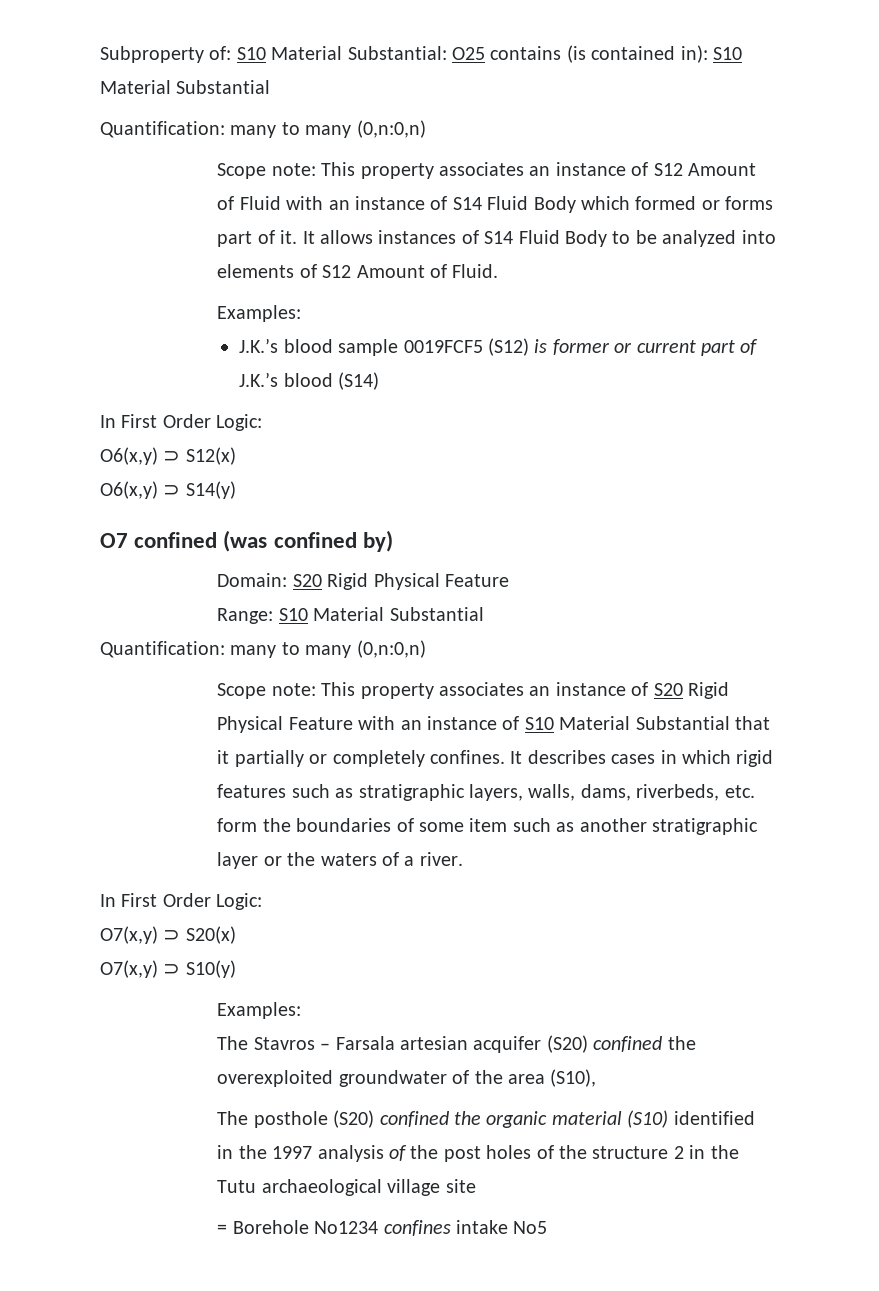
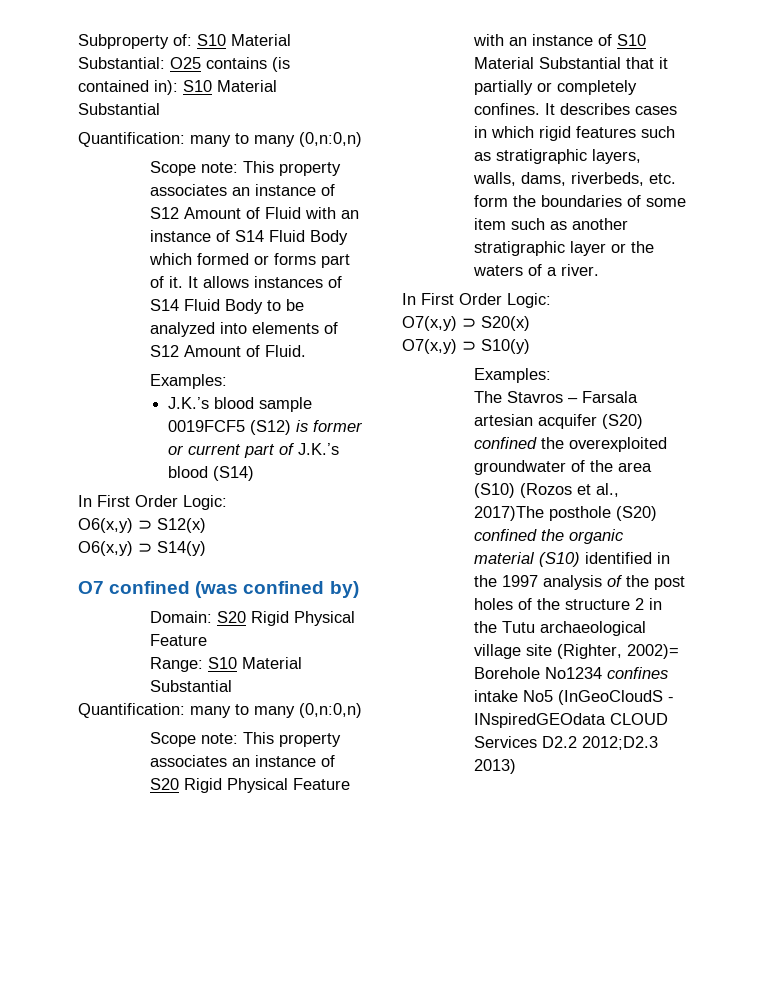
- The Stavros – Farsala artesian acquifer (S20) confined the overexploited groundwater of the area (S10),
- The posthole (S20) confined the organic material (S10) identified in the 1997 analysis of the post holes of the structure 2 in the Tutu archaeological village site
- = Borehole No1234 confines intake No5
+ The Stavros – Farsala artesian acquifer (S20) confined the overexploited groundwater of the area (S10) (Rozos et al., 2017)The posthole (S20) confined the organic material (S10) identified in the 1997 analysis of the post holes of the structure 2 in the Tutu archaeological village site (Righter, 2002)= Borehole No1234 confines intake No5 (InGeoCloudS - INspiredGEOdata CLOUD Services D2.2 2012;D2.3 2013)

